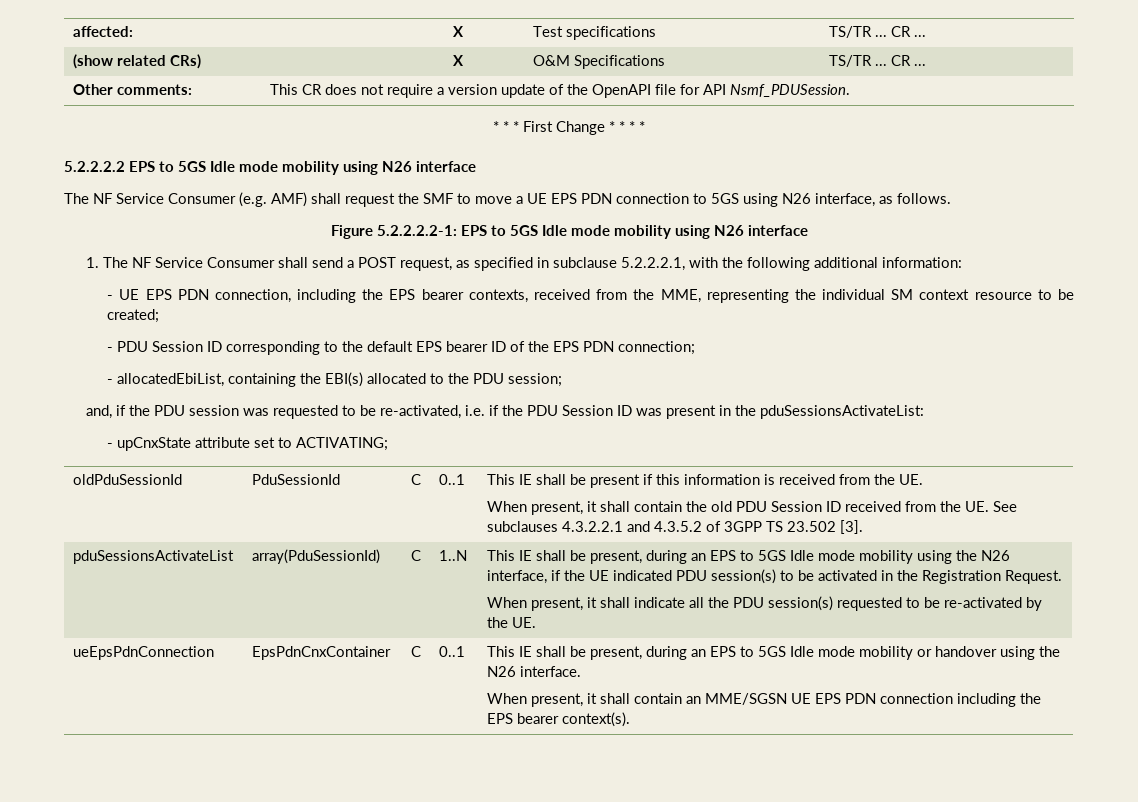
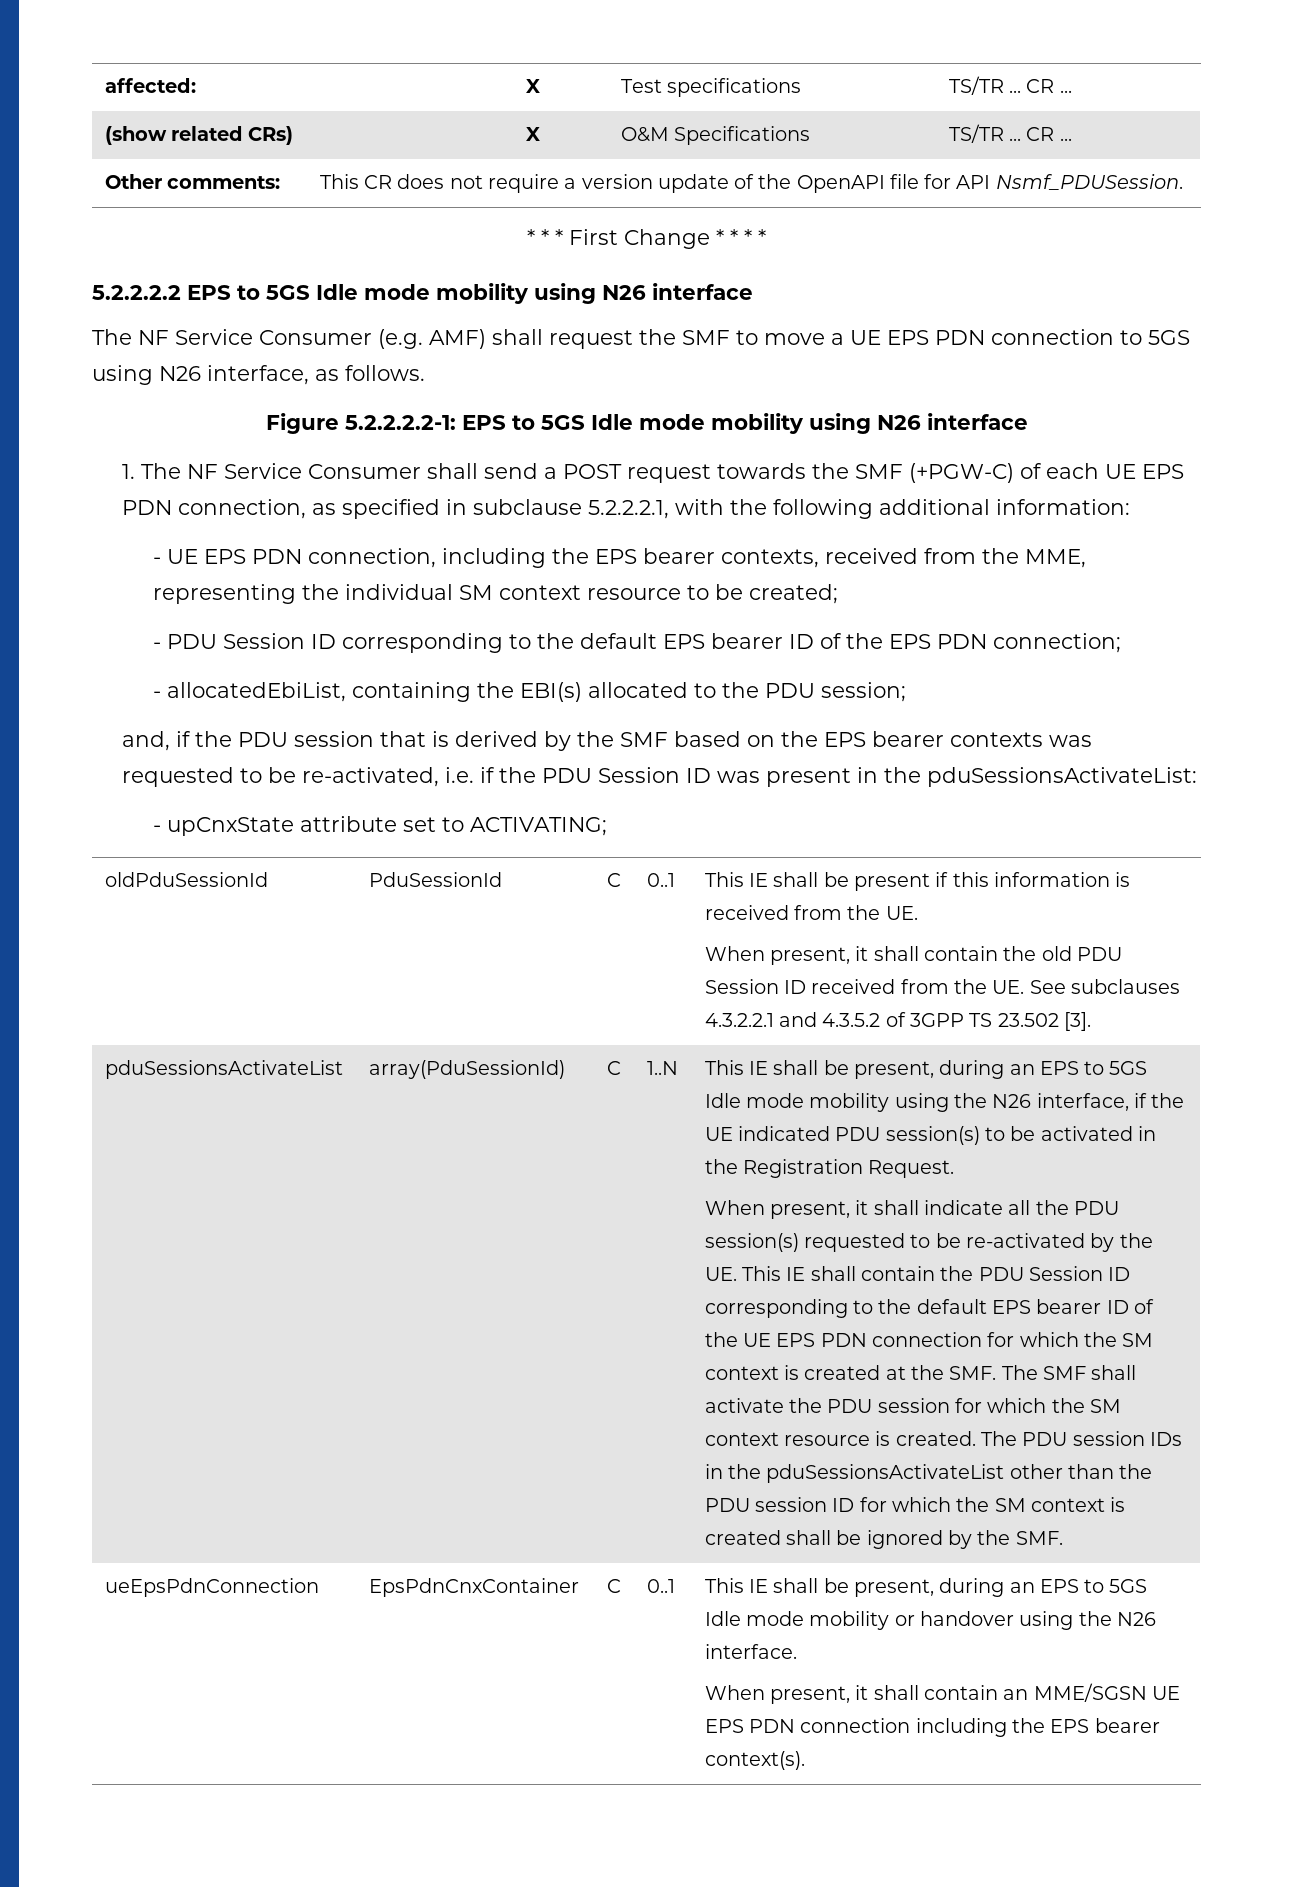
- 1. The NF Service Consumer shall send a POST request, as specified in subclause 5.2.2.2.1, with the following additional information:
+ 1. The NF Service Consumer shall send a POST request towards the SMF (+PGW-C) of each UE EPS PDN connection, as specified in subclause 5.2.2.2.1, with the following additional information:
- and, if the PDU session was requested to be re-activated, i.e. if the PDU Session ID was present in the pduSessionsActivateList:
+ and, if the PDU session that is derived by the SMF based on the EPS bearer contexts was requested to be re-activated, i.e. if the PDU Session ID was present in the pduSessionsActivateList:
- When present, it shall indicate all the PDU session(s) requested to be re-activated by the UE.
+ When present, it shall indicate all the PDU session(s) requested to be re-activated by the UE. This IE shall contain the PDU Session ID corresponding to the default EPS bearer ID of the UE EPS PDN connection for which the SM context is created at the SMF. The SMF shall activate the PDU session for which the SM context resource is created. The PDU session IDs in the pduSessionsActivateList other than the PDU session ID for which the SM context is created shall be ignored by the SMF.

